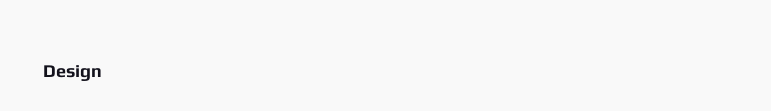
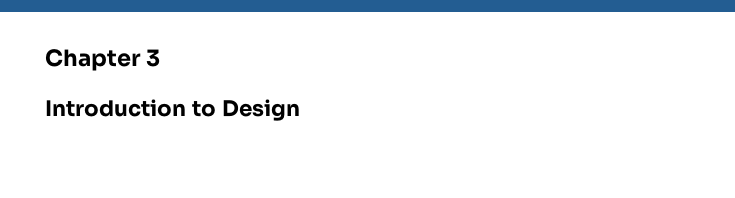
- Design
+ Chapter 3
+ Introduction to Design

